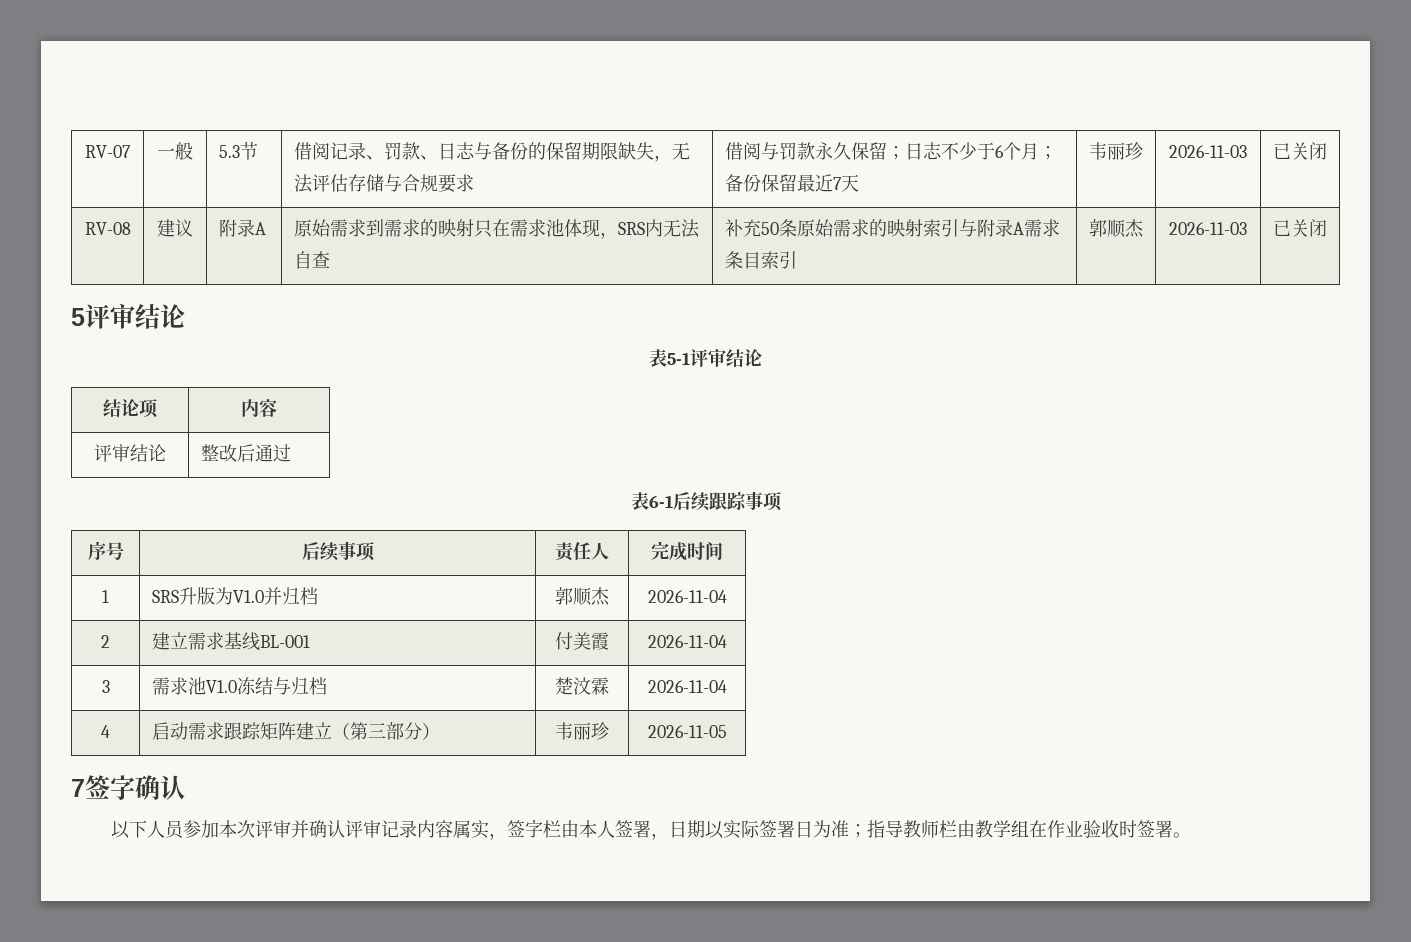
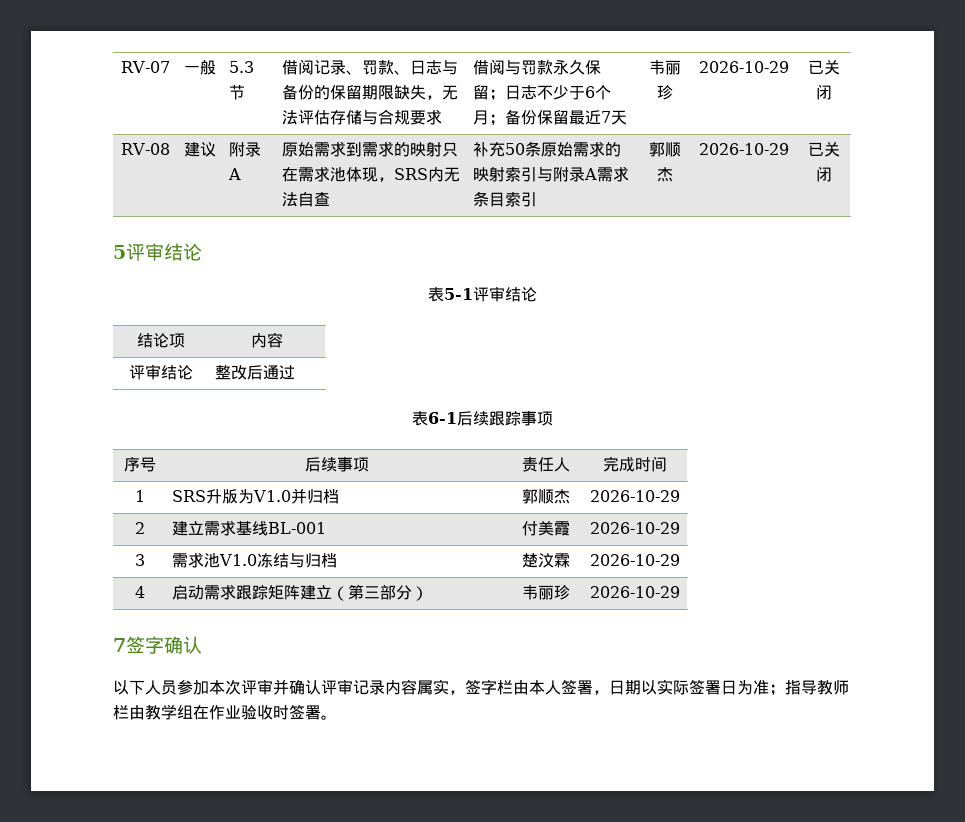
- RV-07 | 一般 | 5.3节 | 借阅记录、罚款、日志与备份的保留期限缺失，无法评估存储与合规要求 | 借阅与罚款永久保留；日志不少于6个月；备份保留最近7天 | 韦丽珍 | 2026-11-03 | 已关闭
+ RV-07 | 一般 | 5.3节 | 借阅记录、罚款、日志与备份的保留期限缺失，无法评估存储与合规要求 | 借阅与罚款永久保留；日志不少于6个月；备份保留最近7天 | 韦丽珍 | 2026-10-29 | 已关闭
- RV-08 | 建议 | 附录A | 原始需求到需求的映射只在需求池体现，SRS内无法自查 | 补充50条原始需求的映射索引与附录A需求条目索引 | 郭顺杰 | 2026-11-03 | 已关闭
+ RV-08 | 建议 | 附录A | 原始需求到需求的映射只在需求池体现，SRS内无法自查 | 补充50条原始需求的映射索引与附录A需求条目索引 | 郭顺杰 | 2026-10-29 | 已关闭
- 1 | SRS升版为V1.0并归档 | 郭顺杰 | 2026-11-04
+ 1 | SRS升版为V1.0并归档 | 郭顺杰 | 2026-10-29
- 2 | 建立需求基线BL-001 | 付美霞 | 2026-11-04
+ 2 | 建立需求基线BL-001 | 付美霞 | 2026-10-29
- 3 | 需求池V1.0冻结与归档 | 楚汶霖 | 2026-11-04
+ 3 | 需求池V1.0冻结与归档 | 楚汶霖 | 2026-10-29
- 4 | 启动需求跟踪矩阵建立（第三部分） | 韦丽珍 | 2026-11-05
+ 4 | 启动需求跟踪矩阵建立（第三部分） | 韦丽珍 | 2026-10-29

